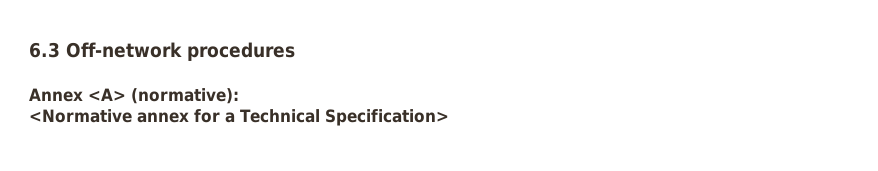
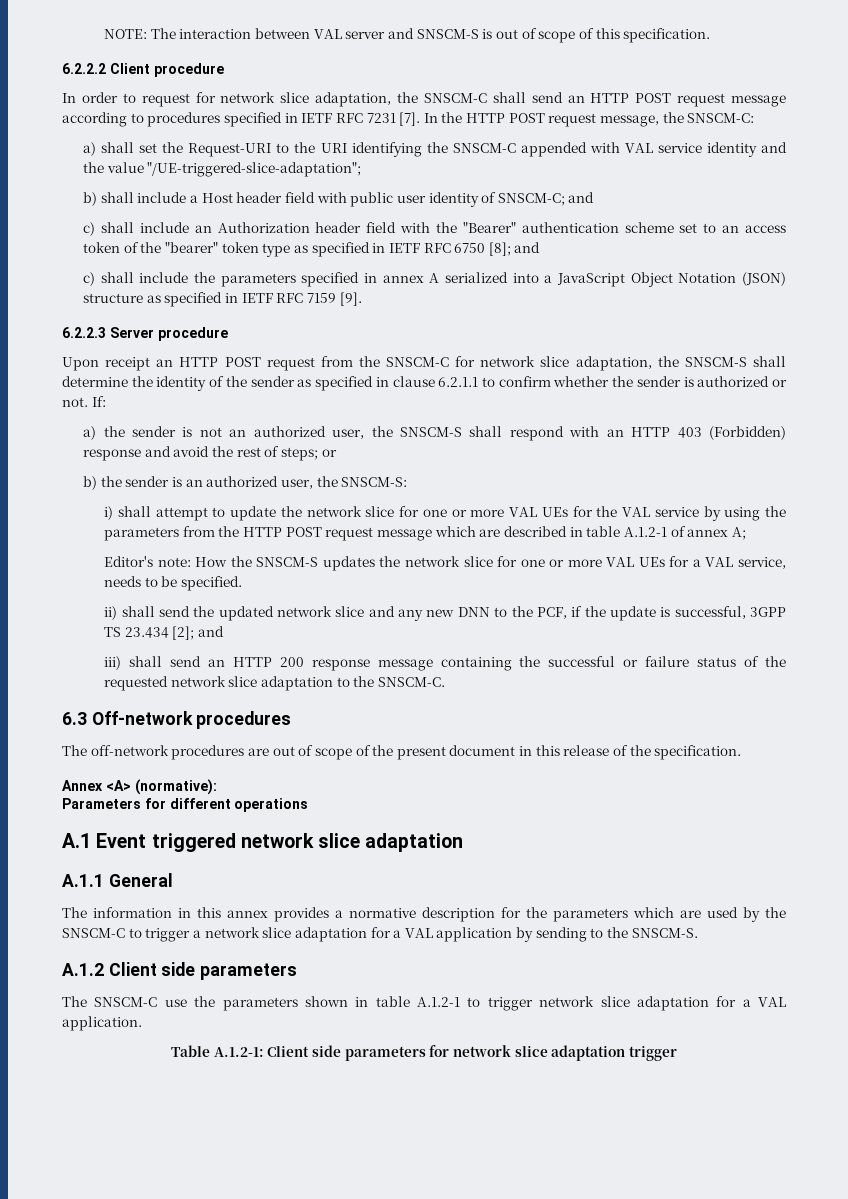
+ NOTE: The interaction between VAL server and SNSCM-S is out of scope of this specification.
+ 6.2.2.2 Client procedure
+ In order to request for network slice adaptation, the SNSCM-C shall send an HTTP POST request message according to procedures specified in IETF RFC 7231 [7]. In the HTTP POST request message, the SNSCM-C:
+ a) shall set the Request-URI to the URI identifying the SNSCM-C appended with VAL service identity and the value "/UE-triggered-slice-adaptation";
+ b) shall include a Host header field with public user identity of SNSCM-C; and
+ c) shall include an Authorization header field with the "Bearer" authentication scheme set to an access token of the "bearer" token type as specified in IETF RFC 6750 [8]; and
+ c) shall include the parameters specified in annex A serialized into a JavaScript Object Notation (JSON) structure as specified in IETF RFC 7159 [9].
+ 6.2.2.3 Server procedure
+ Upon receipt an HTTP POST request from the SNSCM-C for network slice adaptation, the SNSCM-S shall determine the identity of the sender as specified in clause 6.2.1.1 to confirm whether the sender is authorized or not. If:
+ a) the sender is not an authorized user, the SNSCM-S shall respond with an HTTP 403 (Forbidden) response and avoid the rest of steps; or
+ b) the sender is an authorized user, the SNSCM-S:
+ i) shall attempt to update the network slice for one or more VAL UEs for the VAL service by using the parameters from the HTTP POST request message which are described in table A.1.2-1 of annex A;
+ Editor's note: How the SNSCM-S updates the network slice for one or more VAL UEs for a VAL service, needs to be specified.
+ ii) shall send the updated network slice and any new DNN to the PCF, if the update is successful, 3GPP TS 23.434 [2]; and
+ iii) shall send an HTTP 200 response message containing the successful or failure status of the requested network slice adaptation to the SNSCM-C.
  6.3 Off-network procedures
+ The off-network procedures are out of scope of the present document in this release of the specification.
  Annex <A> (normative):
- <Normative annex for a Technical Specification>
+ Parameters for different operations
+ A.1 Event triggered network slice adaptation
+ A.1.1 General
+ The information in this annex provides a normative description for the parameters which are used by the SNSCM-C to trigger a network slice adaptation for a VAL application by sending to the SNSCM-S.
+ A.1.2 Client side parameters
+ The SNSCM-C use the parameters shown in table A.1.2-1 to trigger network slice adaptation for a VAL application.
+ Table A.1.2-1: Client side parameters for network slice adaptation trigger

